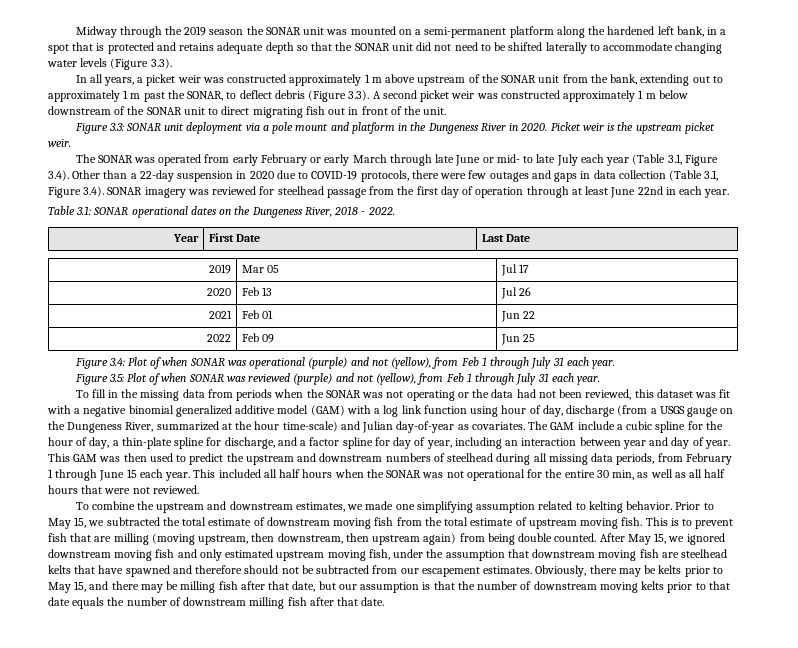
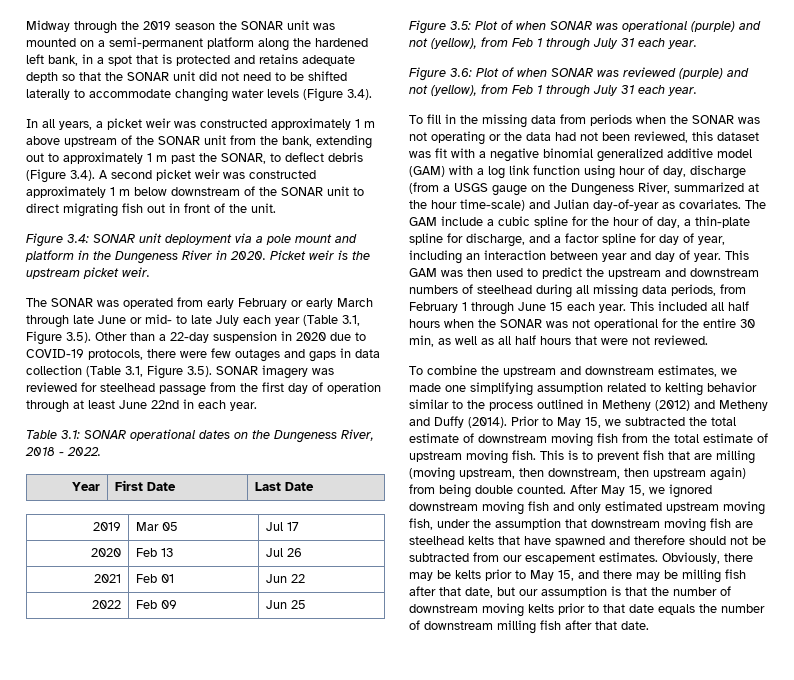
- Midway through the 2019 season the SONAR unit was mounted on a semi-permanent platform along the hardened left bank, in a spot that is protected and retains adequate depth so that the SONAR unit did not need to be shifted laterally to accommodate changing water levels (Figure 3.3).
+ Midway through the 2019 season the SONAR unit was mounted on a semi-permanent platform along the hardened left bank, in a spot that is protected and retains adequate depth so that the SONAR unit did not need to be shifted laterally to accommodate changing water levels (Figure 3.4).
- In all years, a picket weir was constructed approximately 1 m above upstream of the SONAR unit from the bank, extending out to approximately 1 m past the SONAR, to deflect debris (Figure 3.3). A second picket weir was constructed approximately 1 m below downstream of the SONAR unit to direct migrating fish out in front of the unit.
+ In all years, a picket weir was constructed approximately 1 m above upstream of the SONAR unit from the bank, extending out to approximately 1 m past the SONAR, to deflect debris (Figure 3.4). A second picket weir was constructed approximately 1 m below downstream of the SONAR unit to direct migrating fish out in front of the unit.
- Figure 3.3: SONAR unit deployment via a pole mount and platform in the Dungeness River in 2020.
+ Figure 3.4: SONAR unit deployment via a pole mount and platform in the Dungeness River in 2020.
- The SONAR was operated from early February or early March through late June or mid- to late July each year (Table 3.1, Figure 3.4). Other than a 22-day suspension in 2020 due to COVID-19 protocols, there were few outages and gaps in data collection (Table 3.1, Figure 3.4). SONAR imagery was reviewed for steelhead passage from the first day of operation through at least June 22nd in each year.
+ The SONAR was operated from early February or early March through late June or mid- to late July each year (Table 3.1, Figure 3.5). Other than a 22-day suspension in 2020 due to COVID-19 protocols, there were few outages and gaps in data collection (Table 3.1, Figure 3.5). SONAR imagery was reviewed for steelhead passage from the first day of operation through at least June 22nd in each year.
- Figure 3.4: Plot of when SONAR was operational (purple) and not (yellow), from Feb 1 through July 31 each year.
+ Figure 3.5: Plot of when SONAR was operational (purple) and not (yellow), from Feb 1 through July 31 each year.
- Figure 3.5: Plot of when SONAR was reviewed (purple) and not (yellow), from Feb 1 through July 31 each year.
+ Figure 3.6: Plot of when SONAR was reviewed (purple) and not (yellow), from Feb 1 through July 31 each year.
- To combine the upstream and downstream estimates, we made one simplifying assumption related to kelting behavior.
+ To combine the upstream and downstream estimates, we made one simplifying assumption related to kelting behavior similar to the process outlined in Metheny (2012) and Metheny and Duffy (2014).

